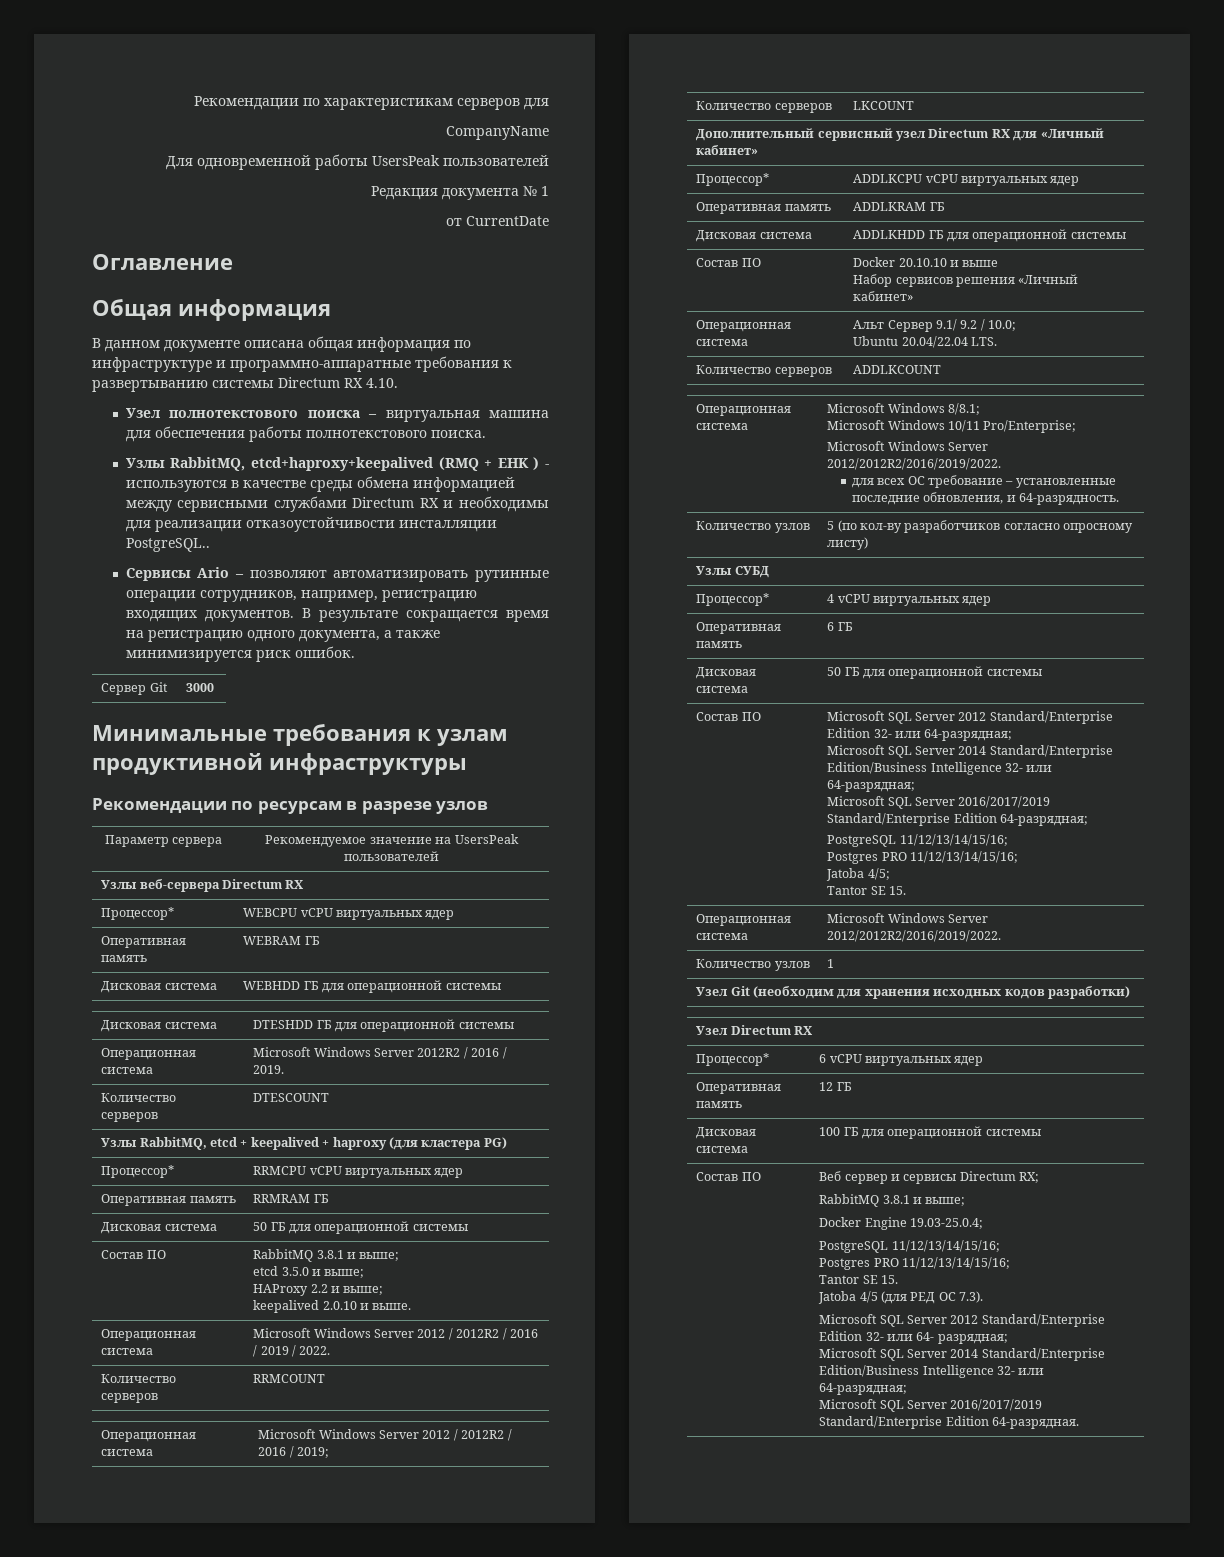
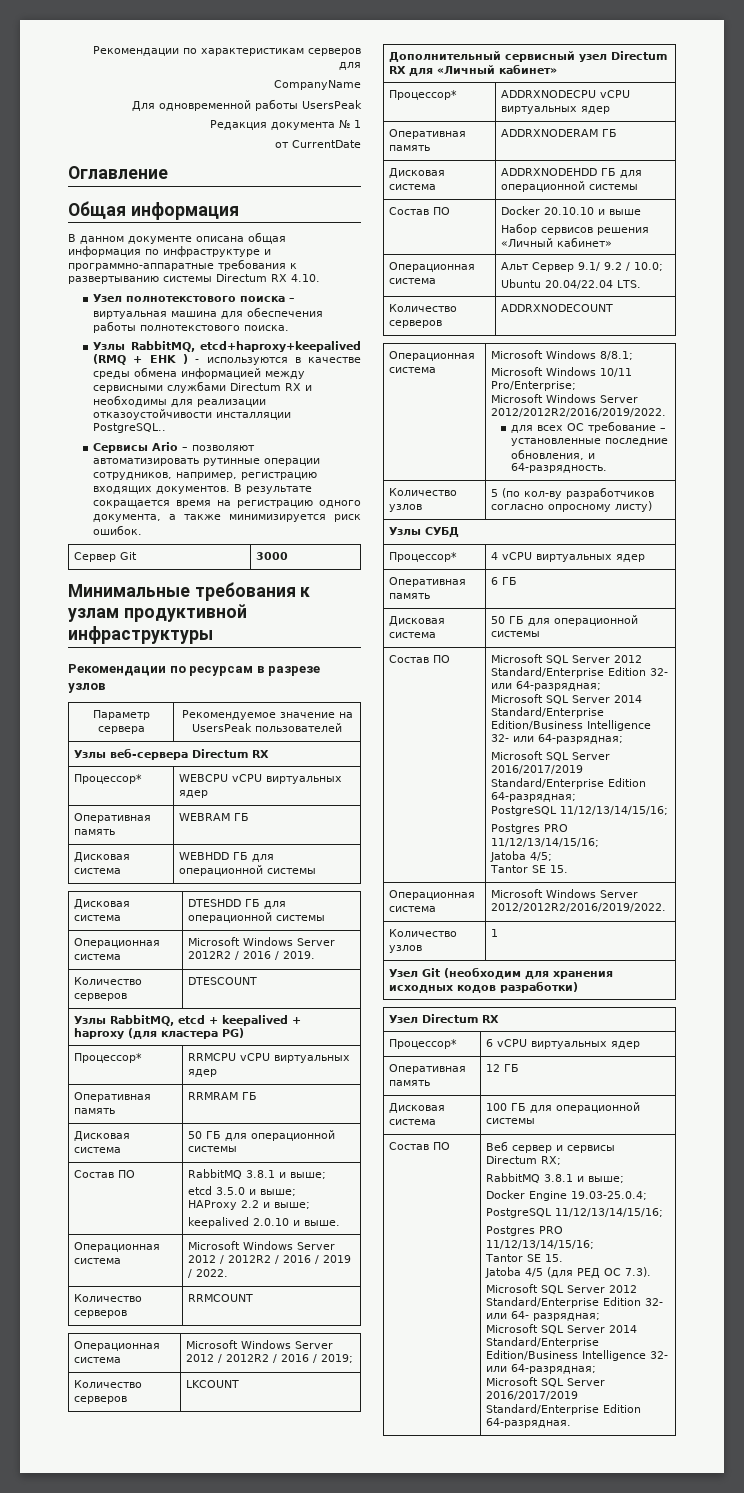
- Для одновременной работы UsersPeak пользователей
+ Для одновременной работы UsersPeak
- Процессор* | ADDLKCPU vCPU виртуальных ядер
- Оперативная память | ADDLKRAM ГБ
- Дисковая система | ADDLKHDD ГБ для операционной системы
+ Процессор* | ADDRXNODECPU vCPU виртуальных ядер
+ Оперативная память | ADDRXNODERAM ГБ
+ Дисковая система | ADDRXNODEHDD ГБ для операционной системы
- Количество серверов | ADDLKCOUNT
+ Количество серверов | ADDRXNODECOUNT

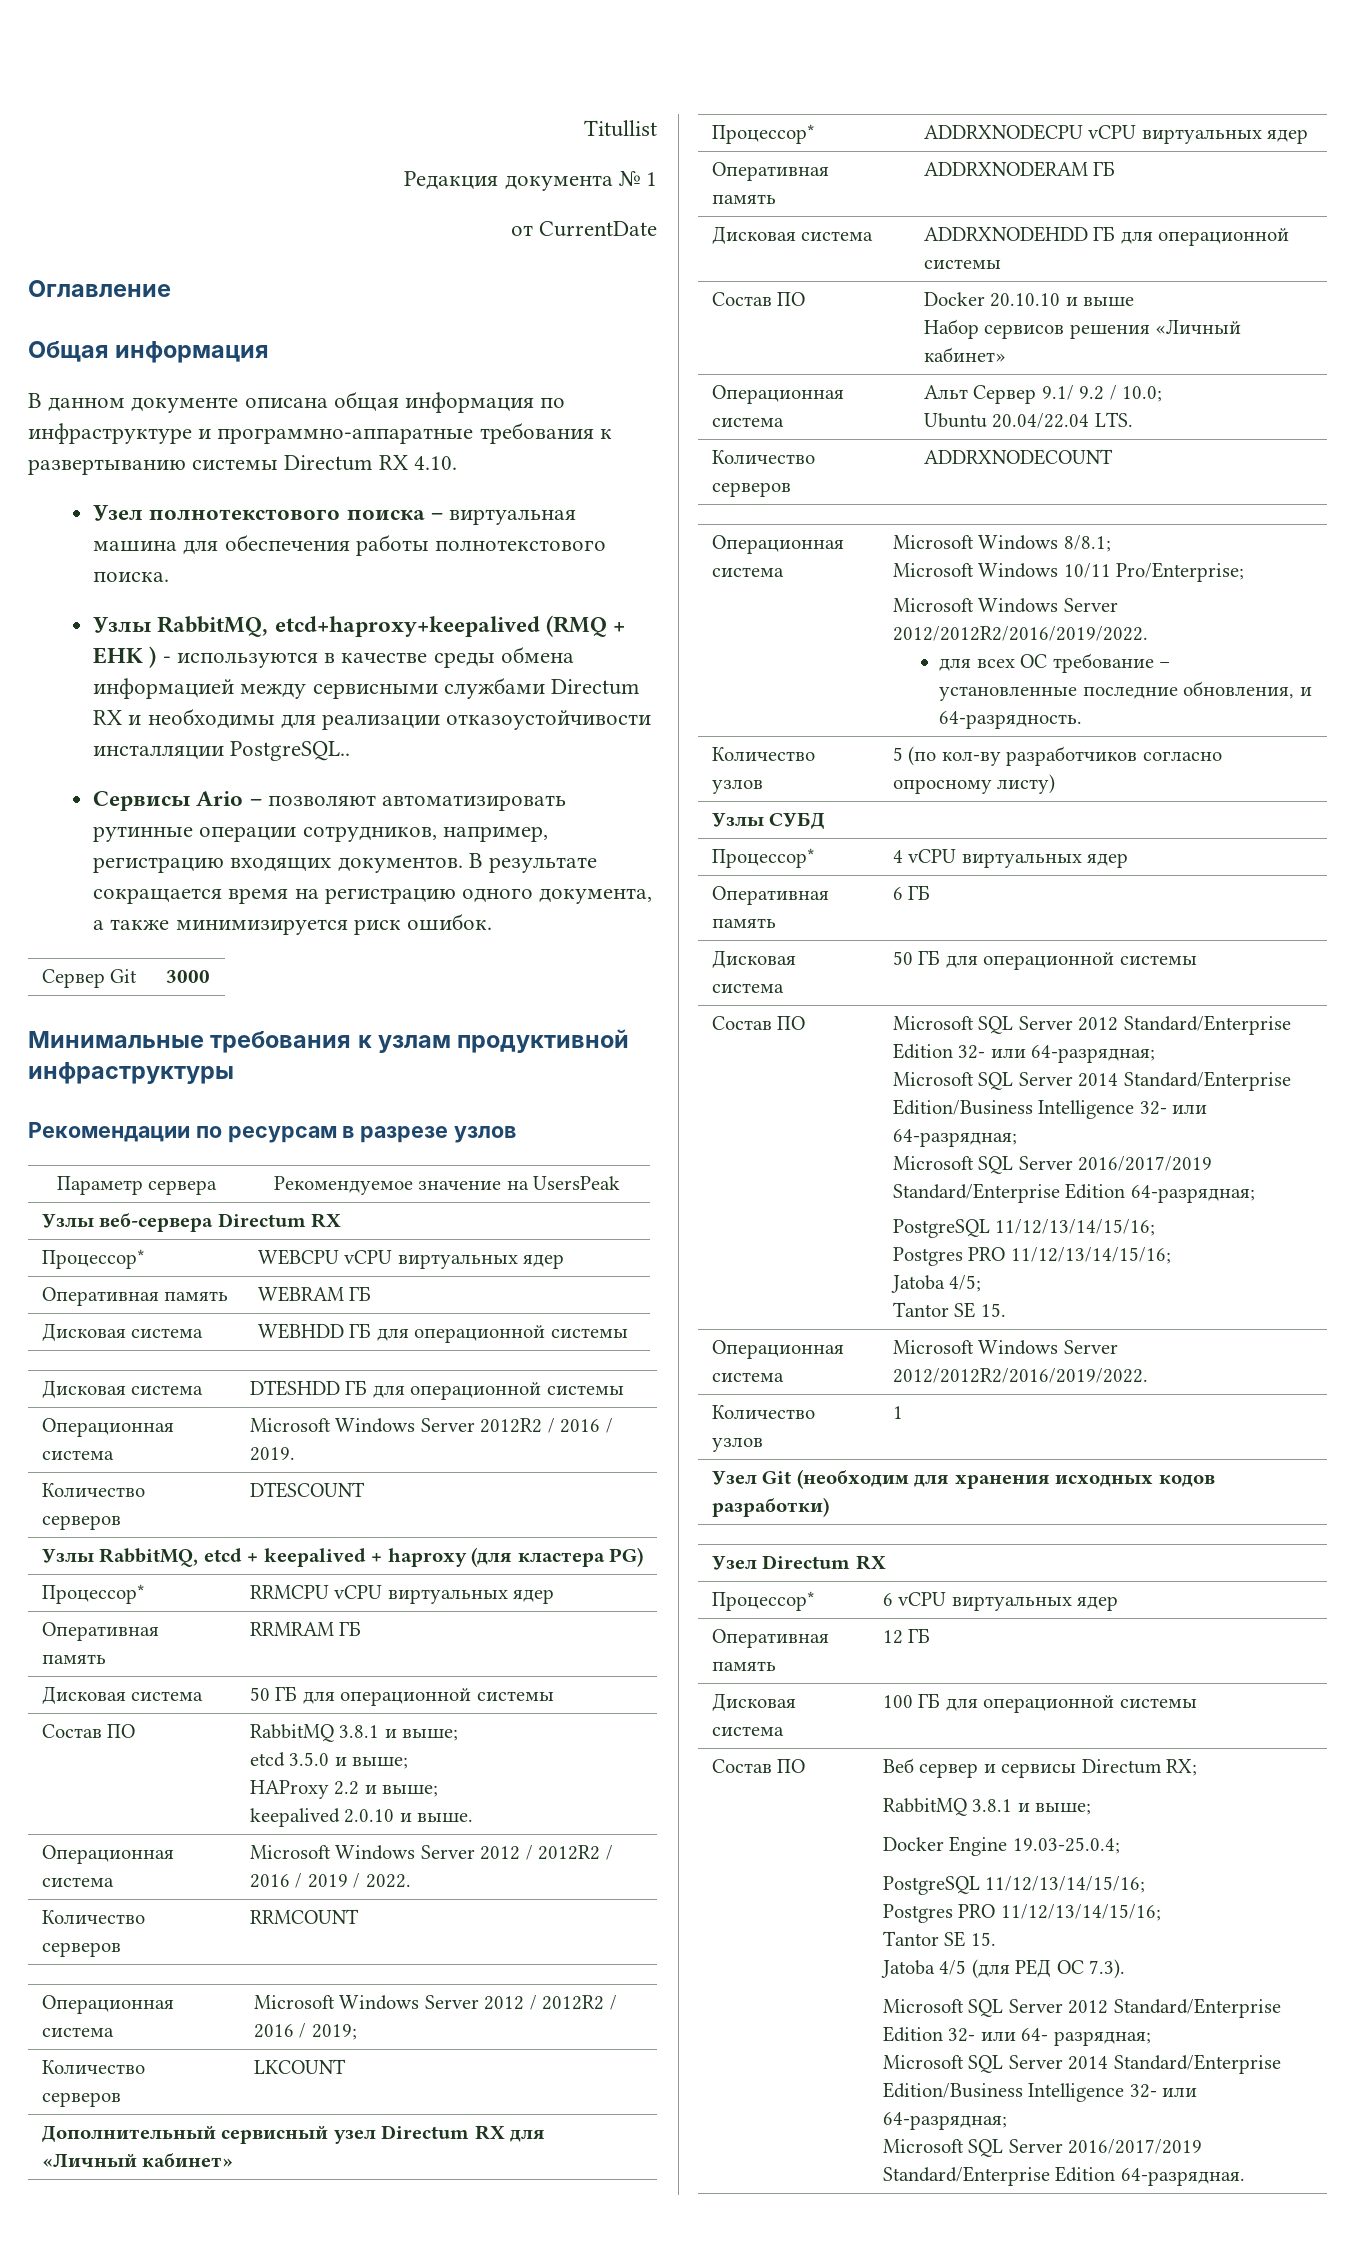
- Рекомендации по характеристикам серверов для
- CompanyName
- Для одновременной работы UsersPeak
+ Titullist
- Параметр сервера | Рекомендуемое значение на UsersPeak пользователей
+ Параметр сервера | Рекомендуемое значение на UsersPeak

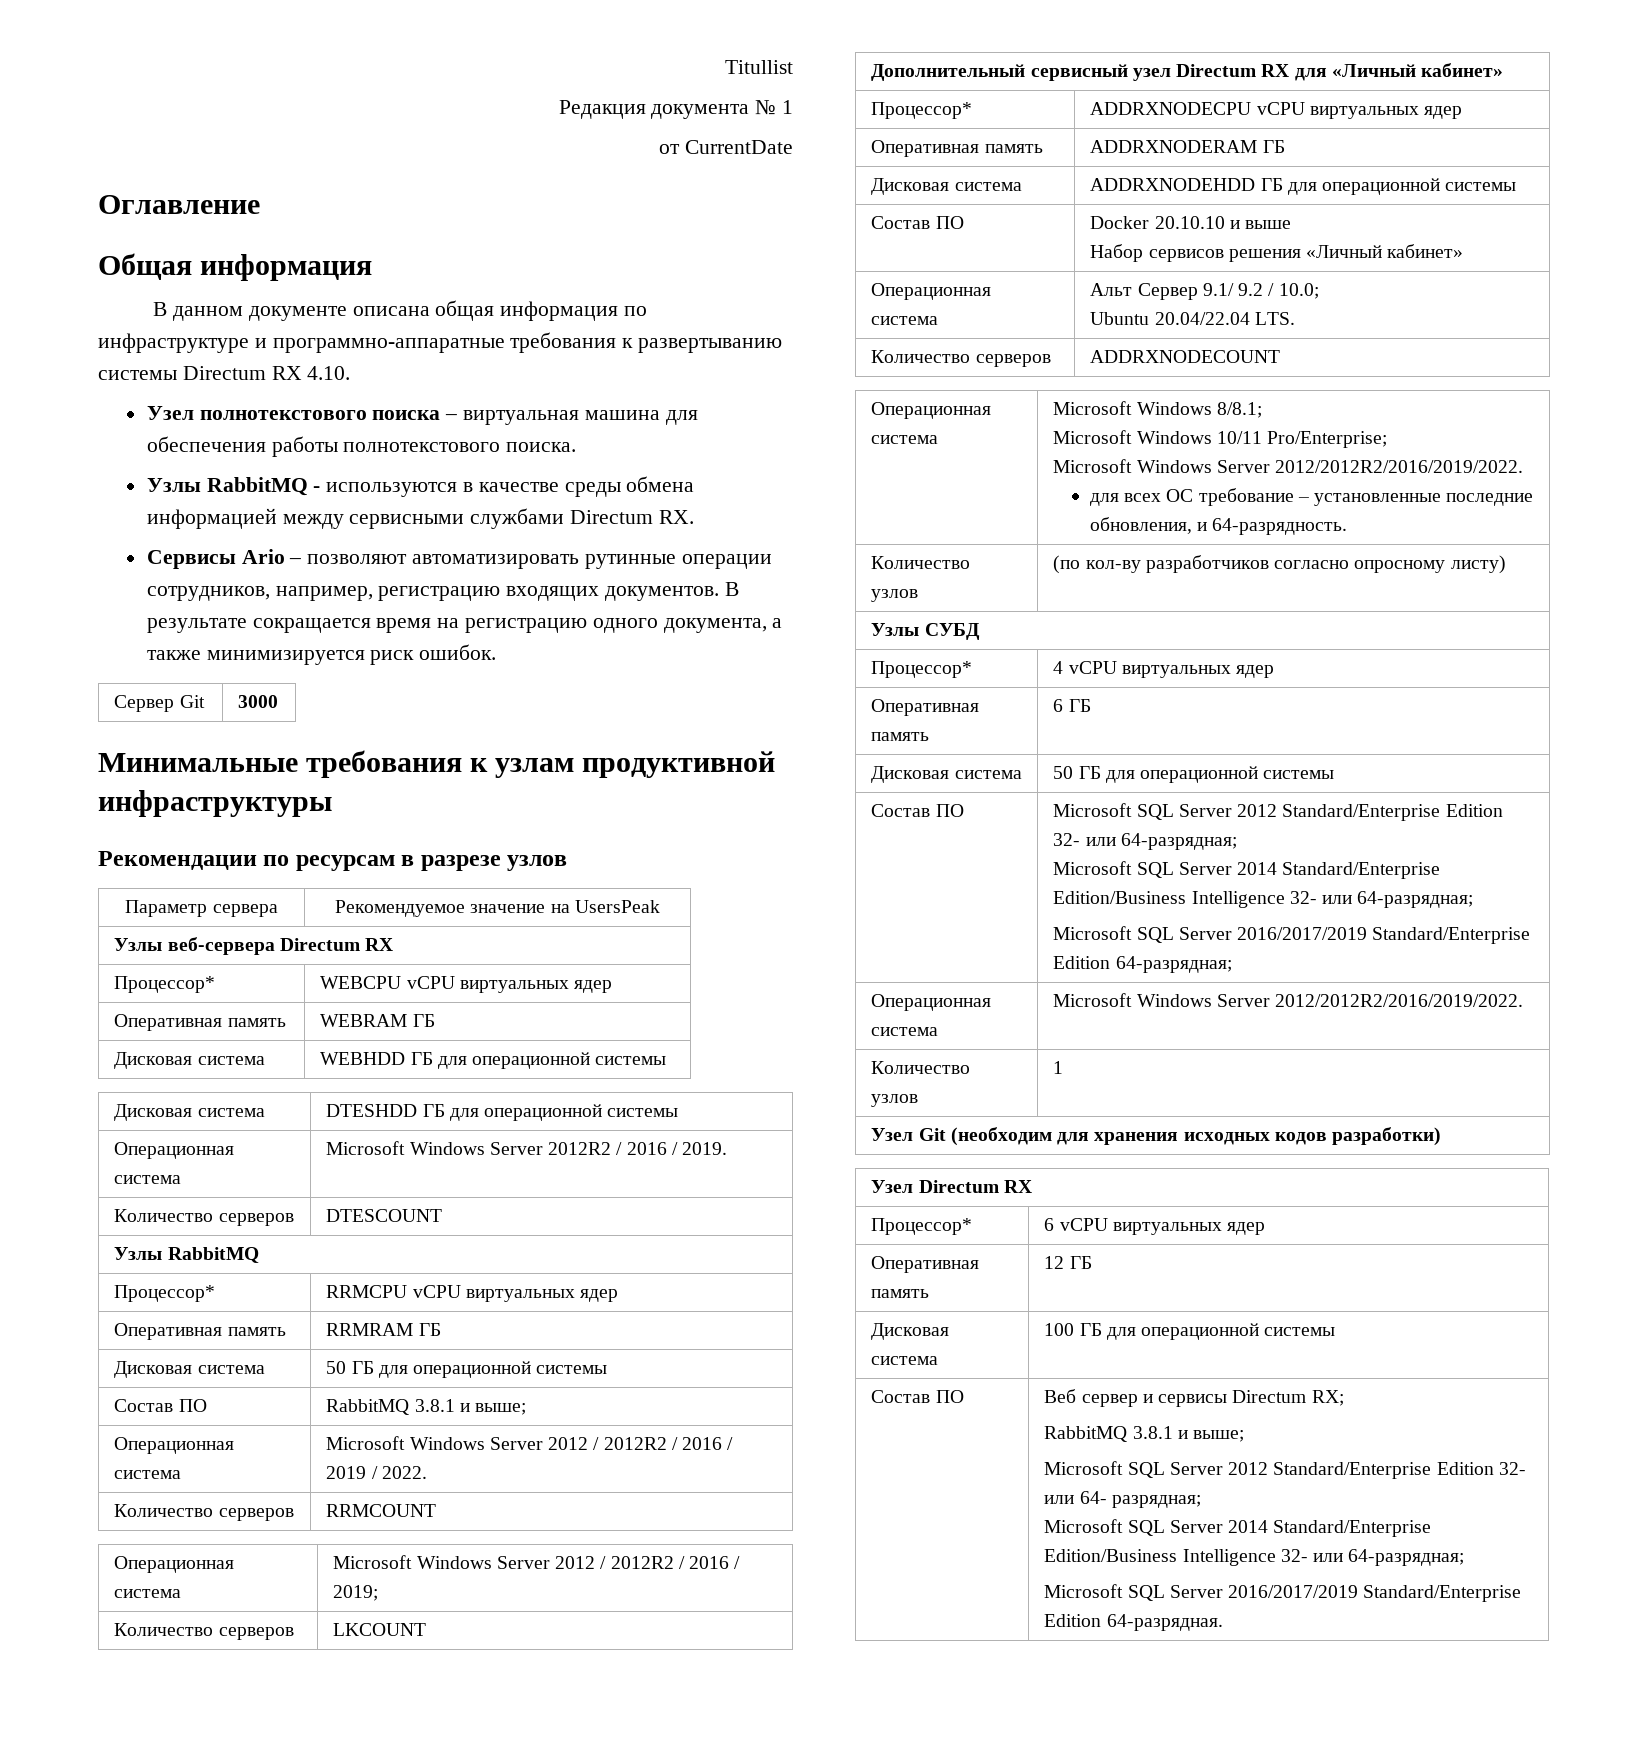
- Узлы RabbitMQ, etcd+haproxy+keepalived (RMQ + EHK ) - используются в качестве среды обмена информацией между сервисными службами Directum RX и необходимы для реализации отказоустойчивости инсталляции PostgreSQL..
+ Узлы RabbitMQ - используются в качестве среды обмена информацией между сервисными службами Directum RX.
  Количество серверов | DTESCOUNT
- Узлы RabbitMQ, etcd + keepalived + haproxy (для кластера PG)
+ Узлы RabbitMQ
  Состав ПО | RabbitMQ 3.8.1 и выше;
- etcd 3.5.0 и выше;
- HAProxy 2.2 и выше;
- keepalived 2.0.10 и выше.
- Количество узлов | 5 (по кол-ву разработчиков согласно опросному листу)
+ Количество узлов | (по кол-ву разработчиков согласно опросному листу)
  Состав ПО | Microsoft SQL Server 2012 Standard/Enterprise Edition 32- или 64-разрядная;
  Microsoft SQL Server 2014 Standard/Enterprise Edition/Business Intelligence 32- или 64-разрядная;
  Microsoft SQL Server 2016/2017/2019 Standard/Enterprise Edition 64-разрядная;
- PostgreSQL 11/12/13/14/15/16;
- Postgres PRO 11/12/13/14/15/16;
- Jatoba 4/5;
- Tantor SE 15.
- Docker Engine 19.03-25.0.4;
- PostgreSQL 11/12/13/14/15/16;
- Postgres PRO 11/12/13/14/15/16;
- Tantor SE 15.
- Jatoba 4/5 (для РЕД ОС 7.3).

